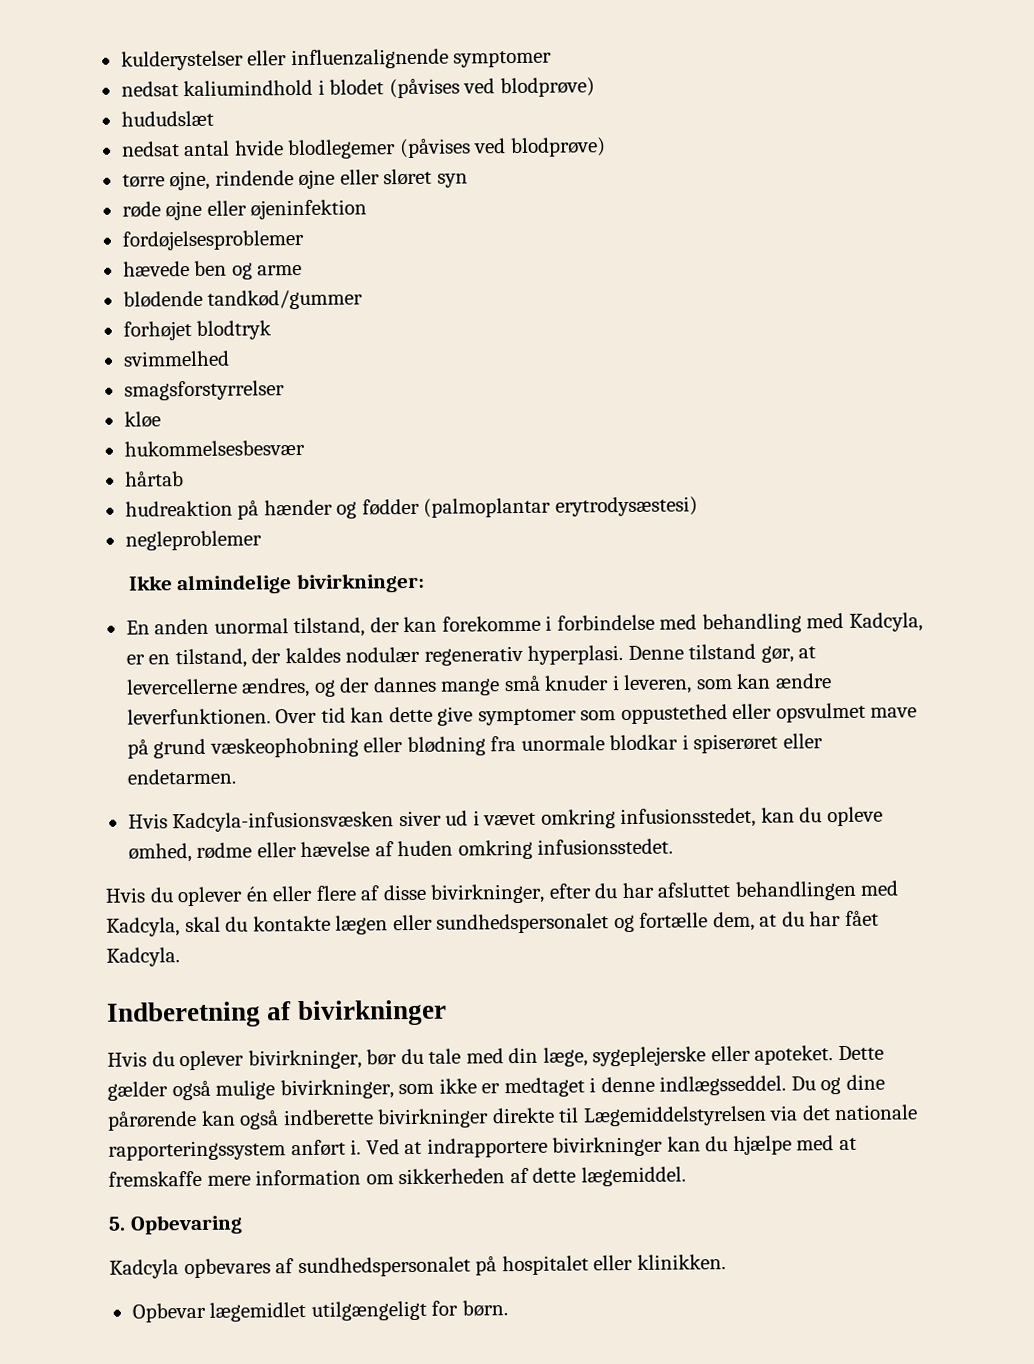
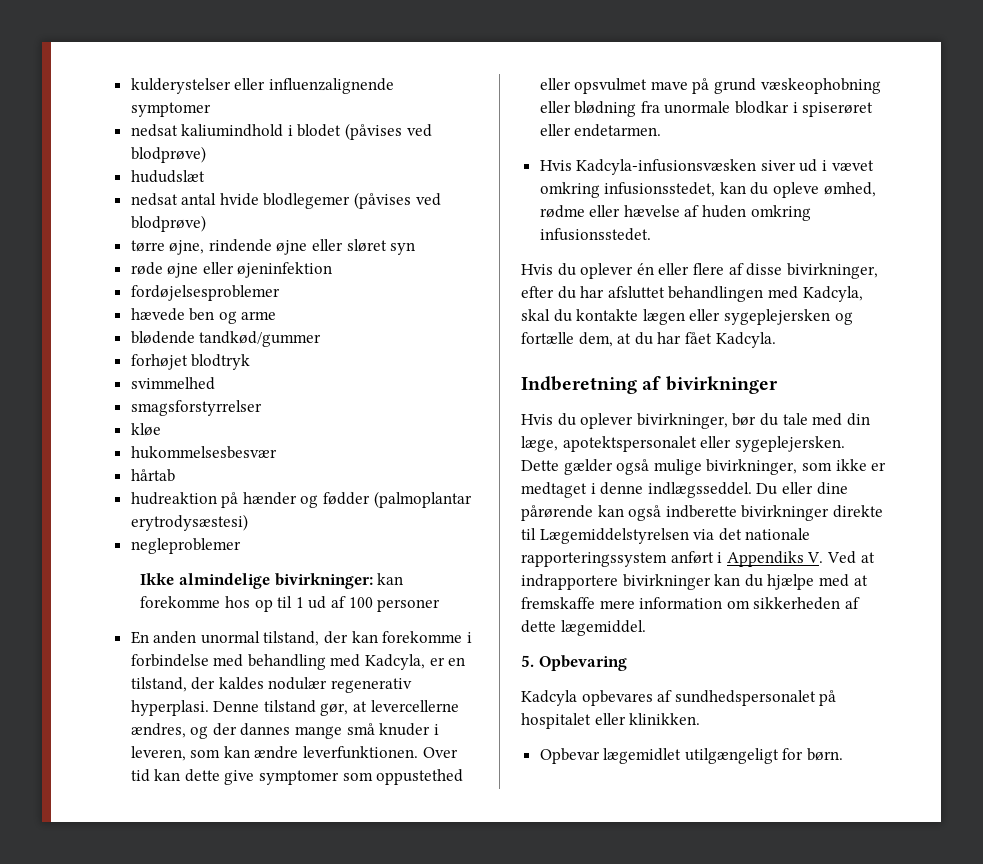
- Ikke almindelige bivirkninger:
+ Ikke almindelige bivirkninger: kan forekomme hos op til 1 ud af 100 personer
- Hvis du oplever én eller flere af disse bivirkninger, efter du har afsluttet behandlingen med Kadcyla, skal du kontakte lægen eller sundhedspersonalet og fortælle dem, at du har fået Kadcyla.
+ Hvis du oplever én eller flere af disse bivirkninger, efter du har afsluttet behandlingen med Kadcyla, skal du kontakte lægen eller sygeplejersken og fortælle dem, at du har fået Kadcyla.
- Hvis du oplever bivirkninger, bør du tale med din læge, sygeplejerske eller apoteket.
+ Hvis du oplever bivirkninger, bør du tale med din læge, apotektspersonalet eller sygeplejersken.
- Du og dine pårørende kan også indberette bivirkninger direkte til Lægemiddelstyrelsen via det nationale rapporteringssystem anført i. Ved at indrapportere bivirkninger kan du hjælpe med at fremskaffe mere information om sikkerheden af dette lægemiddel.
+ Du eller dine pårørende kan også indberette bivirkninger direkte til Lægemiddelstyrelsen via det nationale rapporteringssystem anført i Appendiks V. Ved at indrapportere bivirkninger kan du hjælpe med at fremskaffe mere information om sikkerheden af dette lægemiddel.

